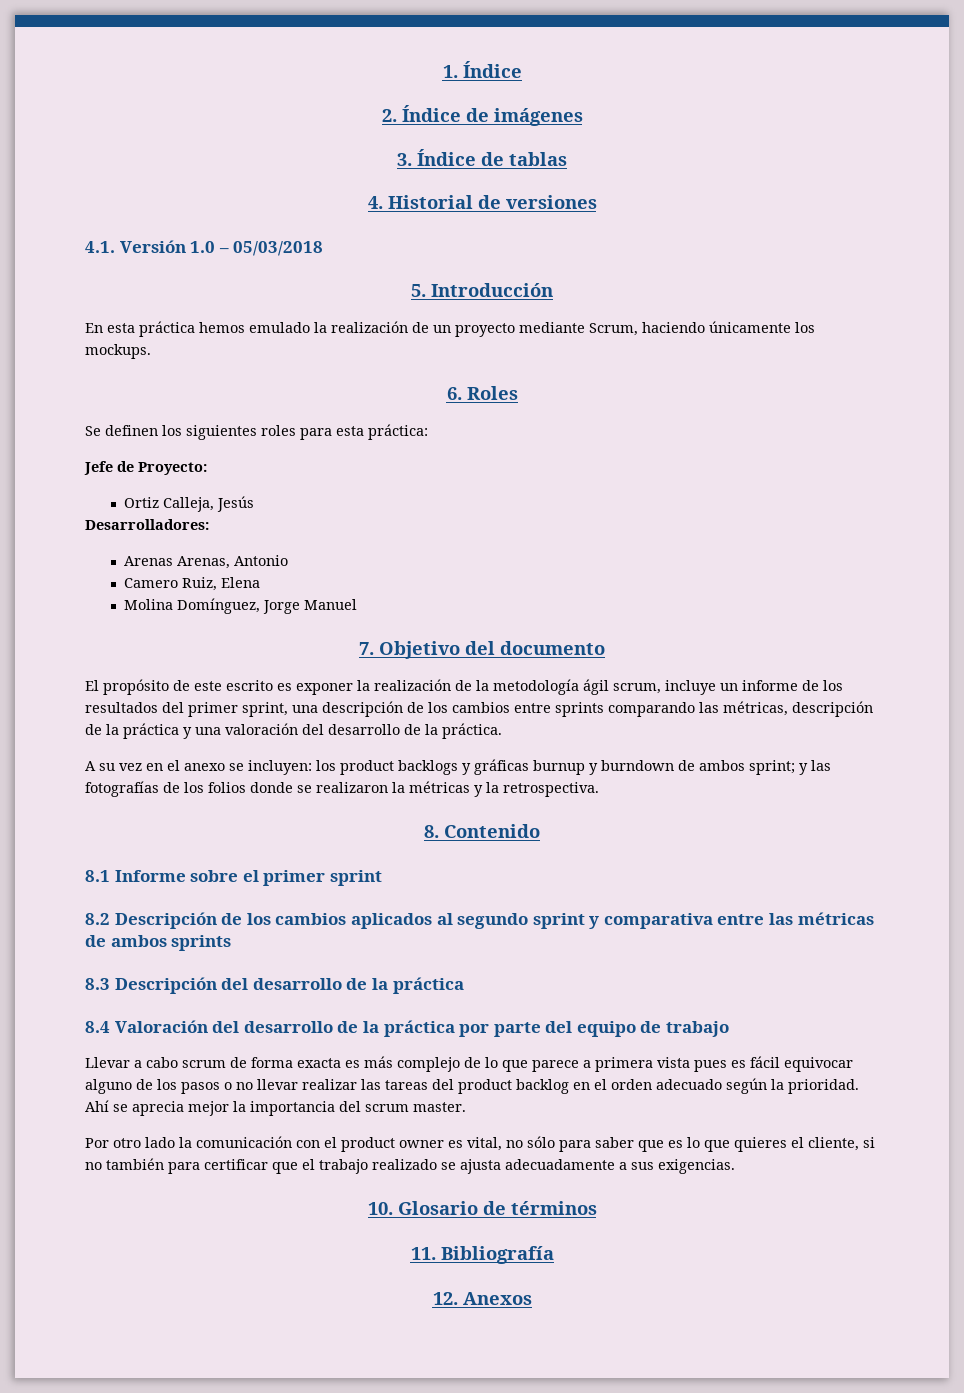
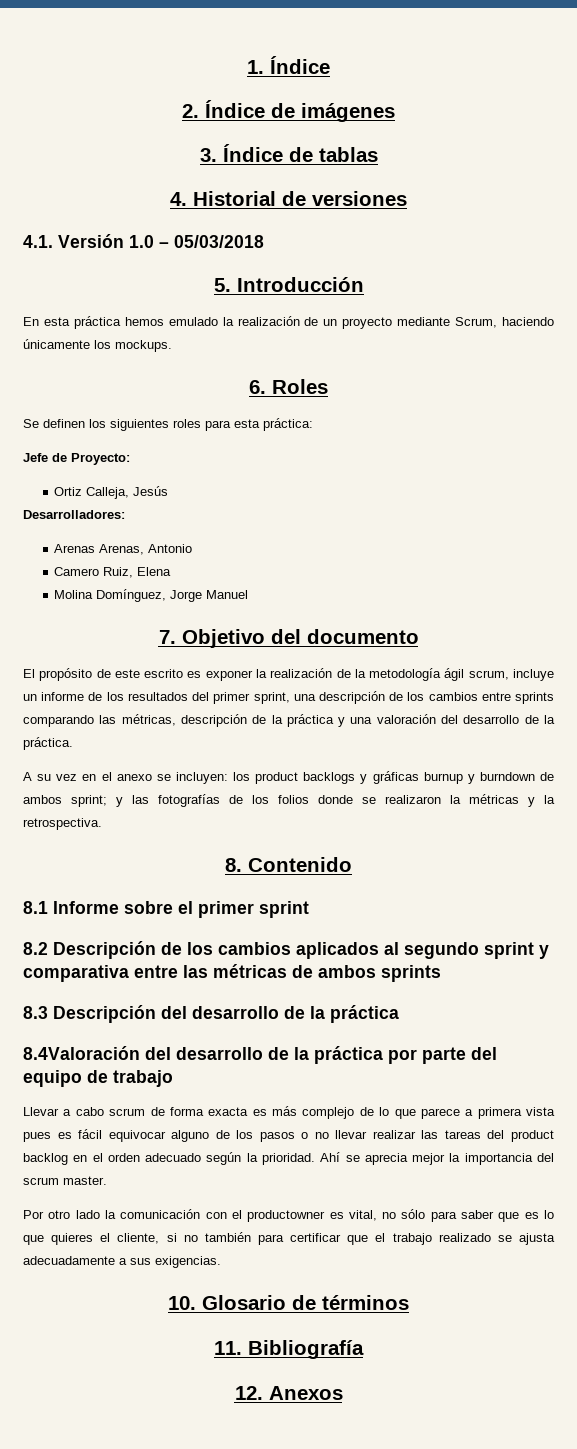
- 8.4 Valoración del desarrollo de la práctica por parte del equipo de trabajo
+ 8.4Valoración del desarrollo de la práctica por parte del equipo de trabajo
- Por otro lado la comunicación con el product owner es vital, no sólo para saber que es lo que quieres el cliente, si no también para certificar que el trabajo realizado se ajusta adecuadamente a sus exigencias.
+ Por otro lado la comunicación con el productowner es vital, no sólo para saber que es lo que quieres el cliente, si no también para certificar que el trabajo realizado se ajusta adecuadamente a sus exigencias.

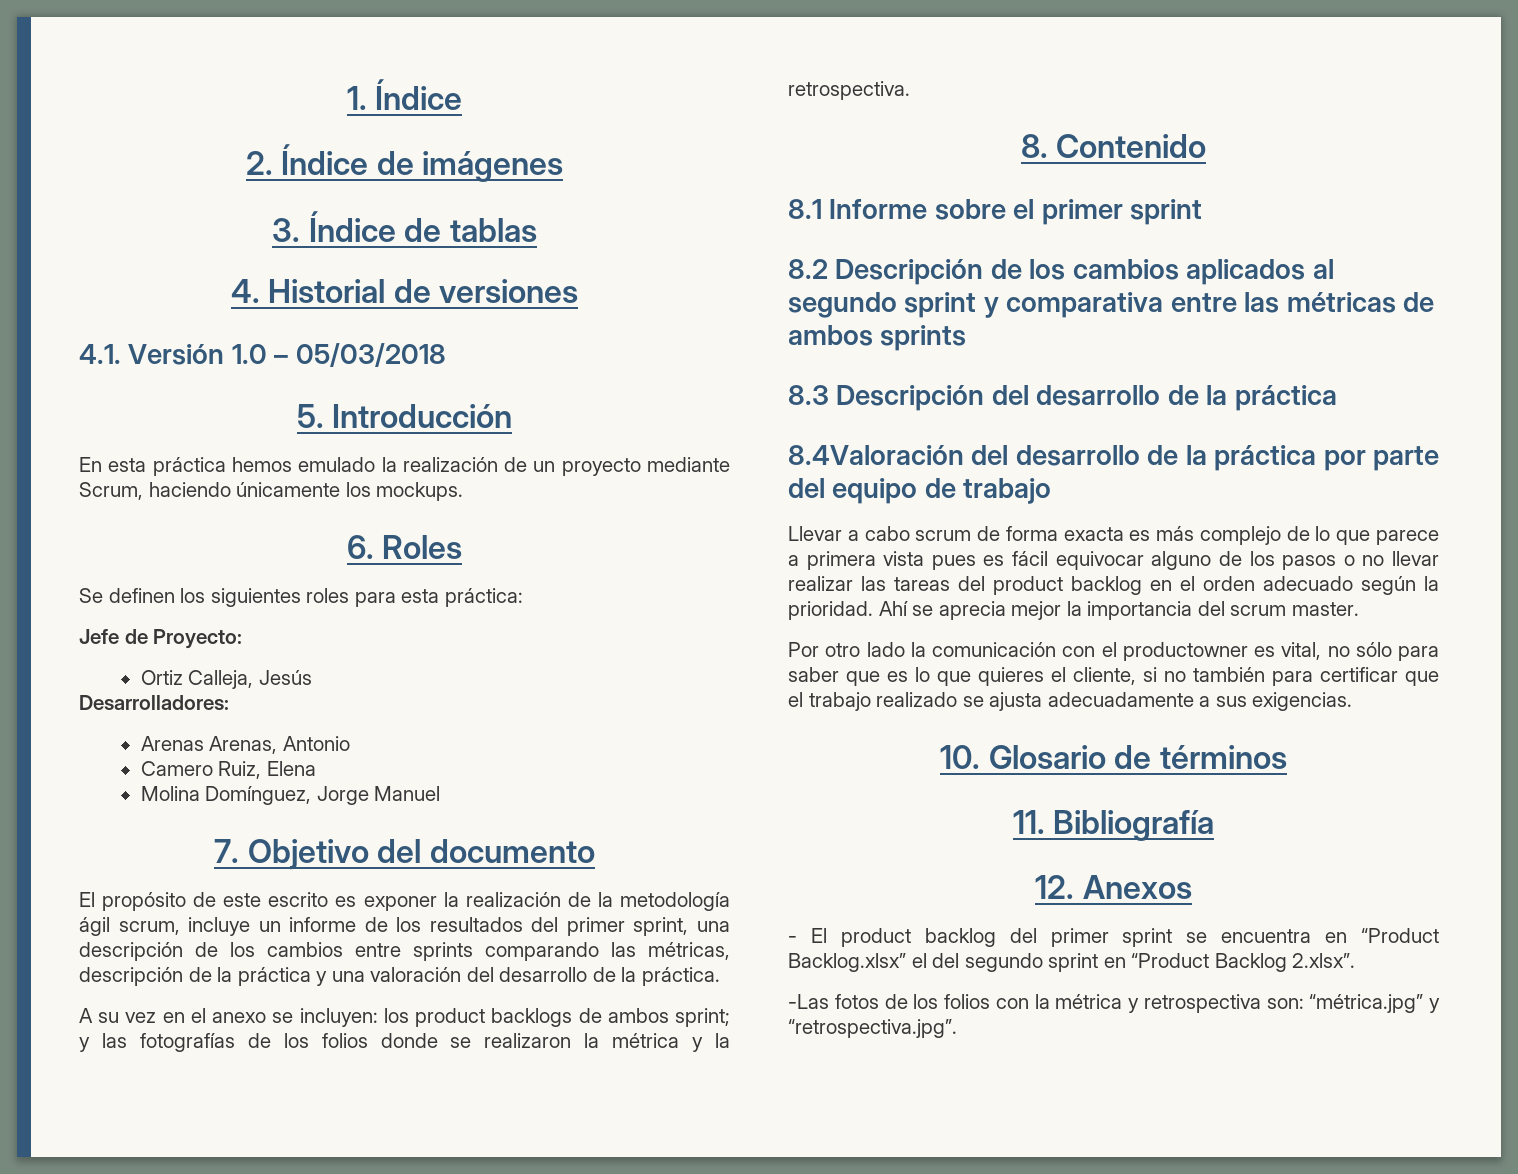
- A su vez en el anexo se incluyen: los product backlogs y gráficas burnup y burndown de ambos sprint; y las fotografías de los folios donde se realizaron la métricas y la retrospectiva.
+ A su vez en el anexo se incluyen: los product backlogs de ambos sprint; y las fotografías de los folios donde se realizaron la métrica y la retrospectiva.
+ - El product backlog del primer sprint se encuentra en “Product Backlog.xlsx” el del segundo sprint en “Product Backlog 2.xlsx”.
+ -Las fotos de los folios con la métrica y retrospectiva son: “métrica.jpg” y “retrospectiva.jpg”.

